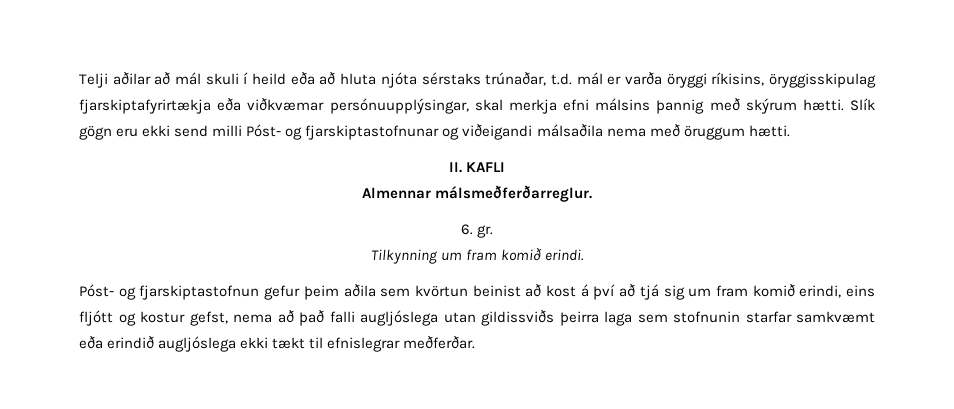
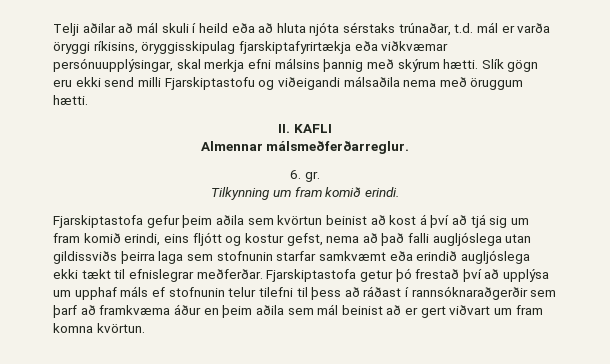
- Slík gögn eru ekki send milli Póst- og fjarskiptastofnunar og viðeigandi málsaðila nema með öruggum hætti.
+ Slík gögn eru ekki send milli Fjarskiptastofu og viðeigandi málsaðila nema með öruggum hætti.
- Póst- og fjarskiptastofnun gefur þeim aðila sem kvörtun beinist að kost á því að tjá sig um fram komið erindi, eins fljótt og kostur gefst, nema að það falli augljóslega utan gildissviðs þeirra laga sem stofnunin starfar samkvæmt eða erindið augljóslega ekki tækt til efnislegrar meðferðar.
+ Fjarskiptastofa gefur þeim aðila sem kvörtun beinist að kost á því að tjá sig um fram komið erindi, eins fljótt og kostur gefst, nema að það falli augljóslega utan gildissviðs þeirra laga sem stofnunin starfar samkvæmt eða erindið augljóslega ekki tækt til efnislegrar meðferðar.
+ Fjarskiptastofa getur þó frestað því að upplýsa um upphaf máls ef stofnunin telur tilefni til þess að ráðast í rannsóknaraðgerðir sem þarf að framkvæma áður en þeim aðila sem mál beinist að er gert viðvart um fram komna kvörtun.

